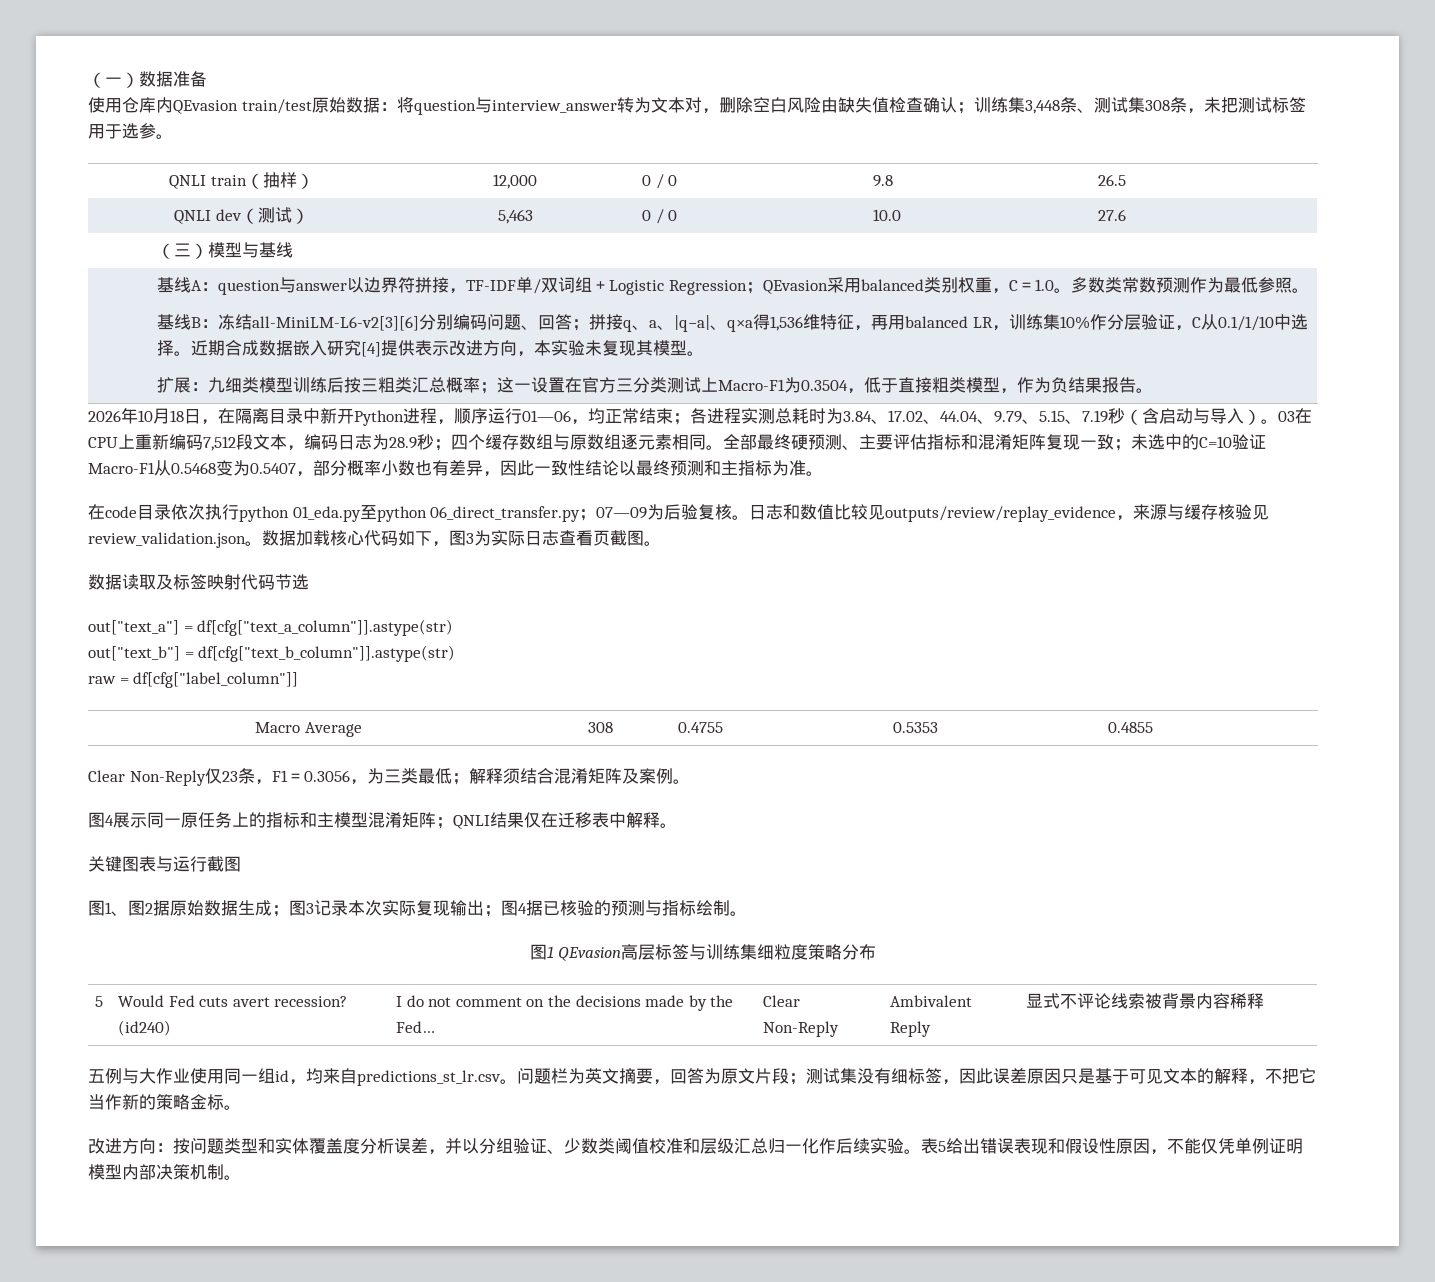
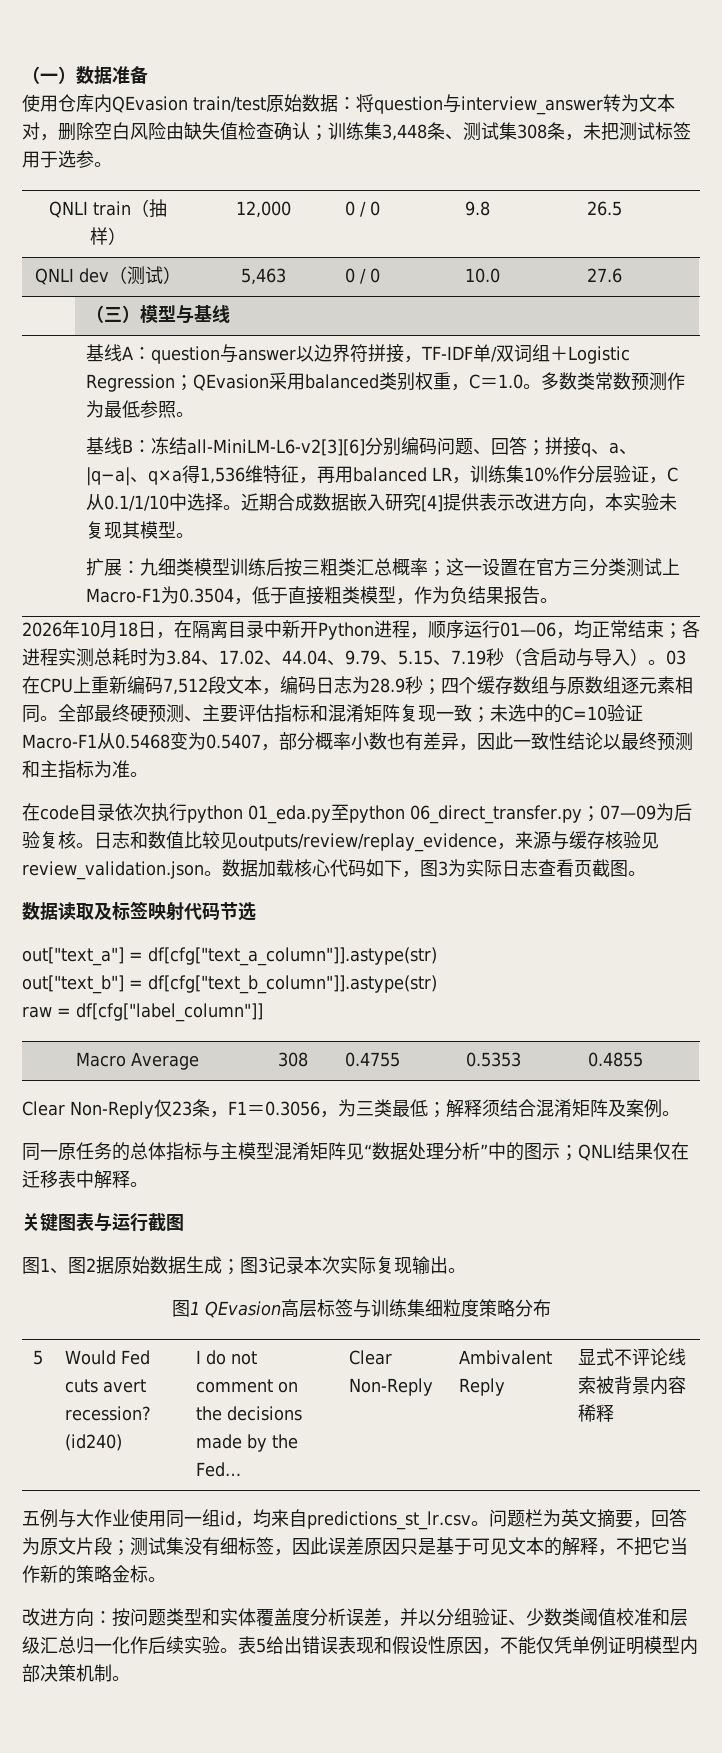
- 图4展示同一原任务上的指标和主模型混淆矩阵；QNLI结果仅在迁移表中解释。
+ 同一原任务的总体指标与主模型混淆矩阵见“数据处理分析”中的图示；QNLI结果仅在迁移表中解释。
- 图1、图2据原始数据生成；图3记录本次实际复现输出；图4据已核验的预测与指标绘制。
+ 图1、图2据原始数据生成；图3记录本次实际复现输出。

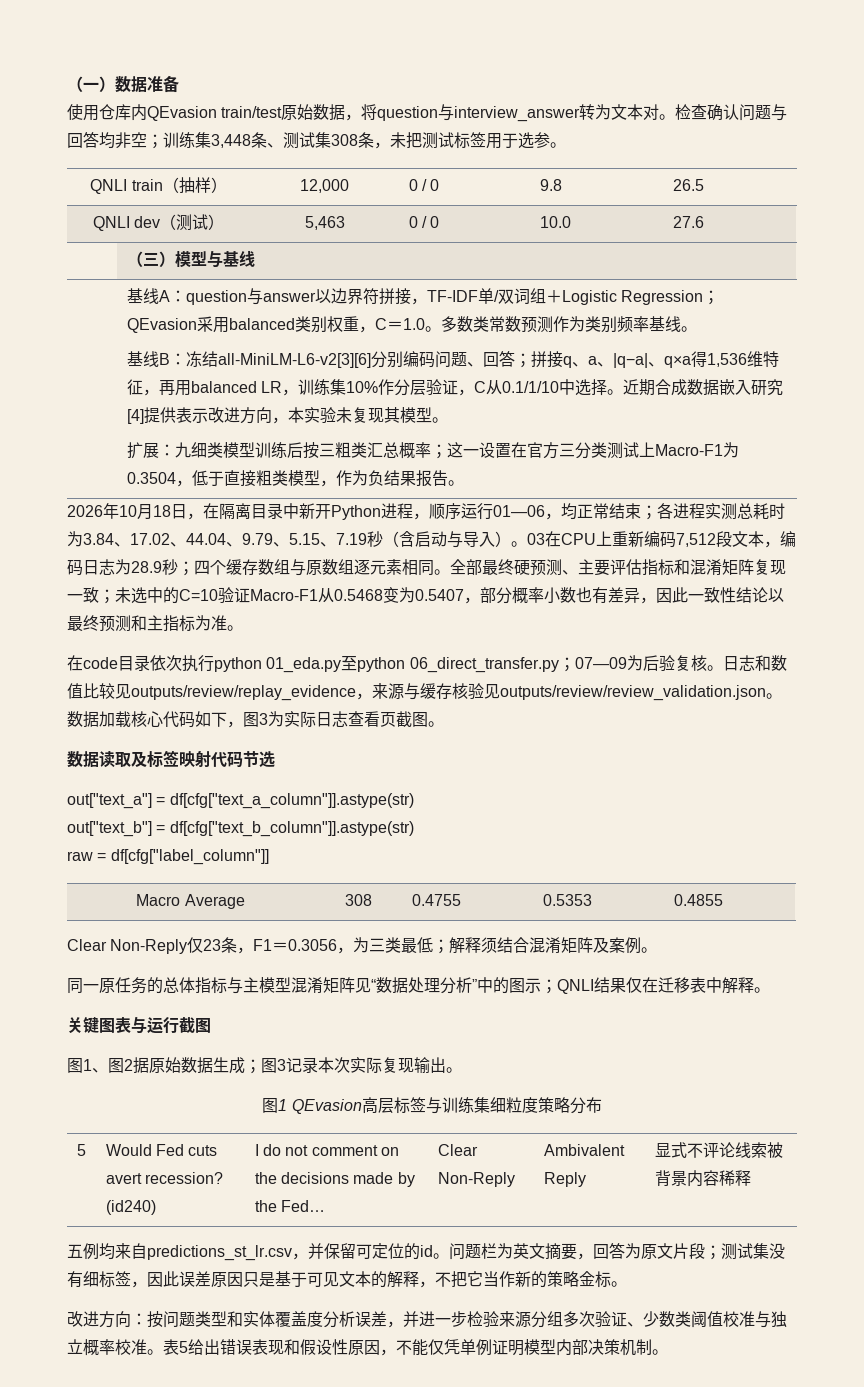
- 使用仓库内QEvasion train/test原始数据：将question与interview_answer转为文本对，删除空白风险由缺失值检查确认；训练集3,448条、测试集308条，未把测试标签用于选参。
+ 使用仓库内QEvasion train/test原始数据，将question与interview_answer转为文本对。检查确认问题与回答均非空；训练集3,448条、测试集308条，未把测试标签用于选参。
- 多数类常数预测作为最低参照。
+ 多数类常数预测作为类别频率基线。
- 日志和数值比较见outputs/review/replay_evidence，来源与缓存核验见review_validation.json。
+ 日志和数值比较见outputs/review/replay_evidence，来源与缓存核验见outputs/review/review_validation.json。
- 五例与大作业使用同一组id，均来自predictions_st_lr.csv。
+ 五例均来自predictions_st_lr.csv，并保留可定位的id。
- 改进方向：按问题类型和实体覆盖度分析误差，并以分组验证、少数类阈值校准和层级汇总归一化作后续实验。
+ 改进方向：按问题类型和实体覆盖度分析误差，并进一步检验来源分组多次验证、少数类阈值校准与独立概率校准。

